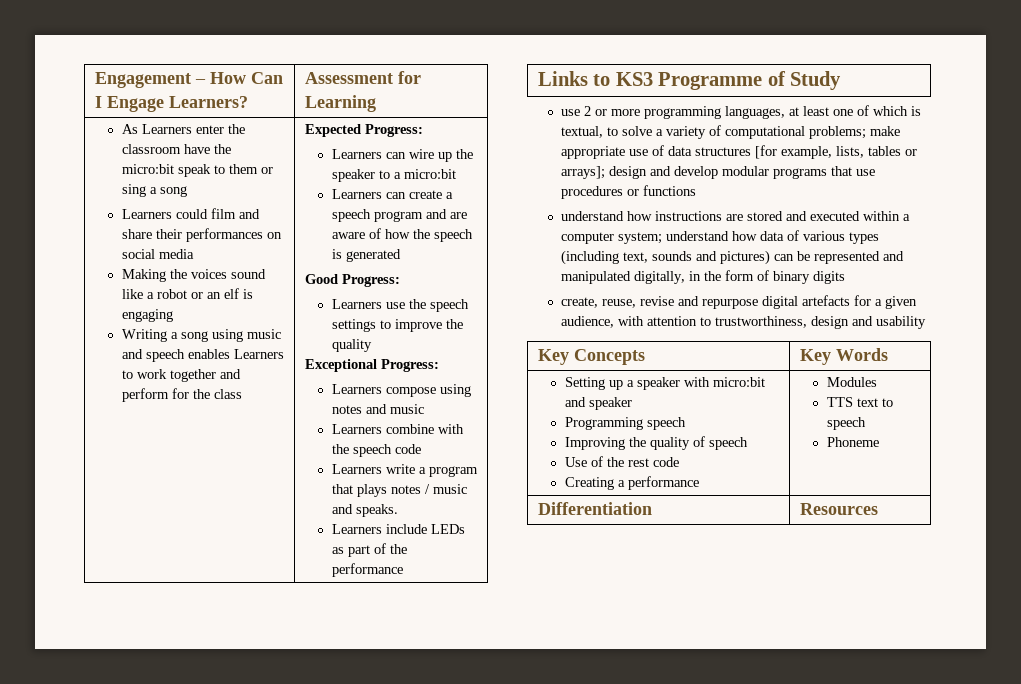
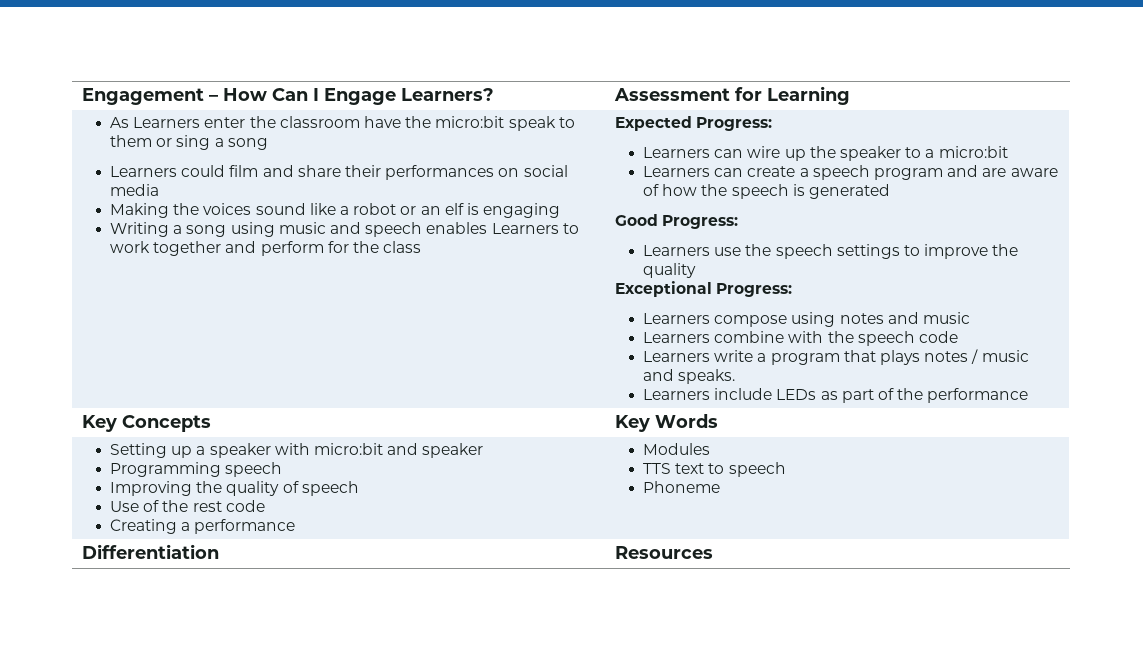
- Links to KS3 Programme of Study
- use 2 or more programming languages, at least one of which is textual, to solve a variety of computational problems; make appropriate use of data structures [for example, lists, tables or arrays]; design and develop modular programs that use procedures or functions
- understand how instructions are stored and executed within a computer system; understand how data of various types (including text, sounds and pictures) can be represented and manipulated digitally, in the form of binary digits
- create, reuse, revise and repurpose digital artefacts for a given audience, with attention to trustworthiness, design and usability

